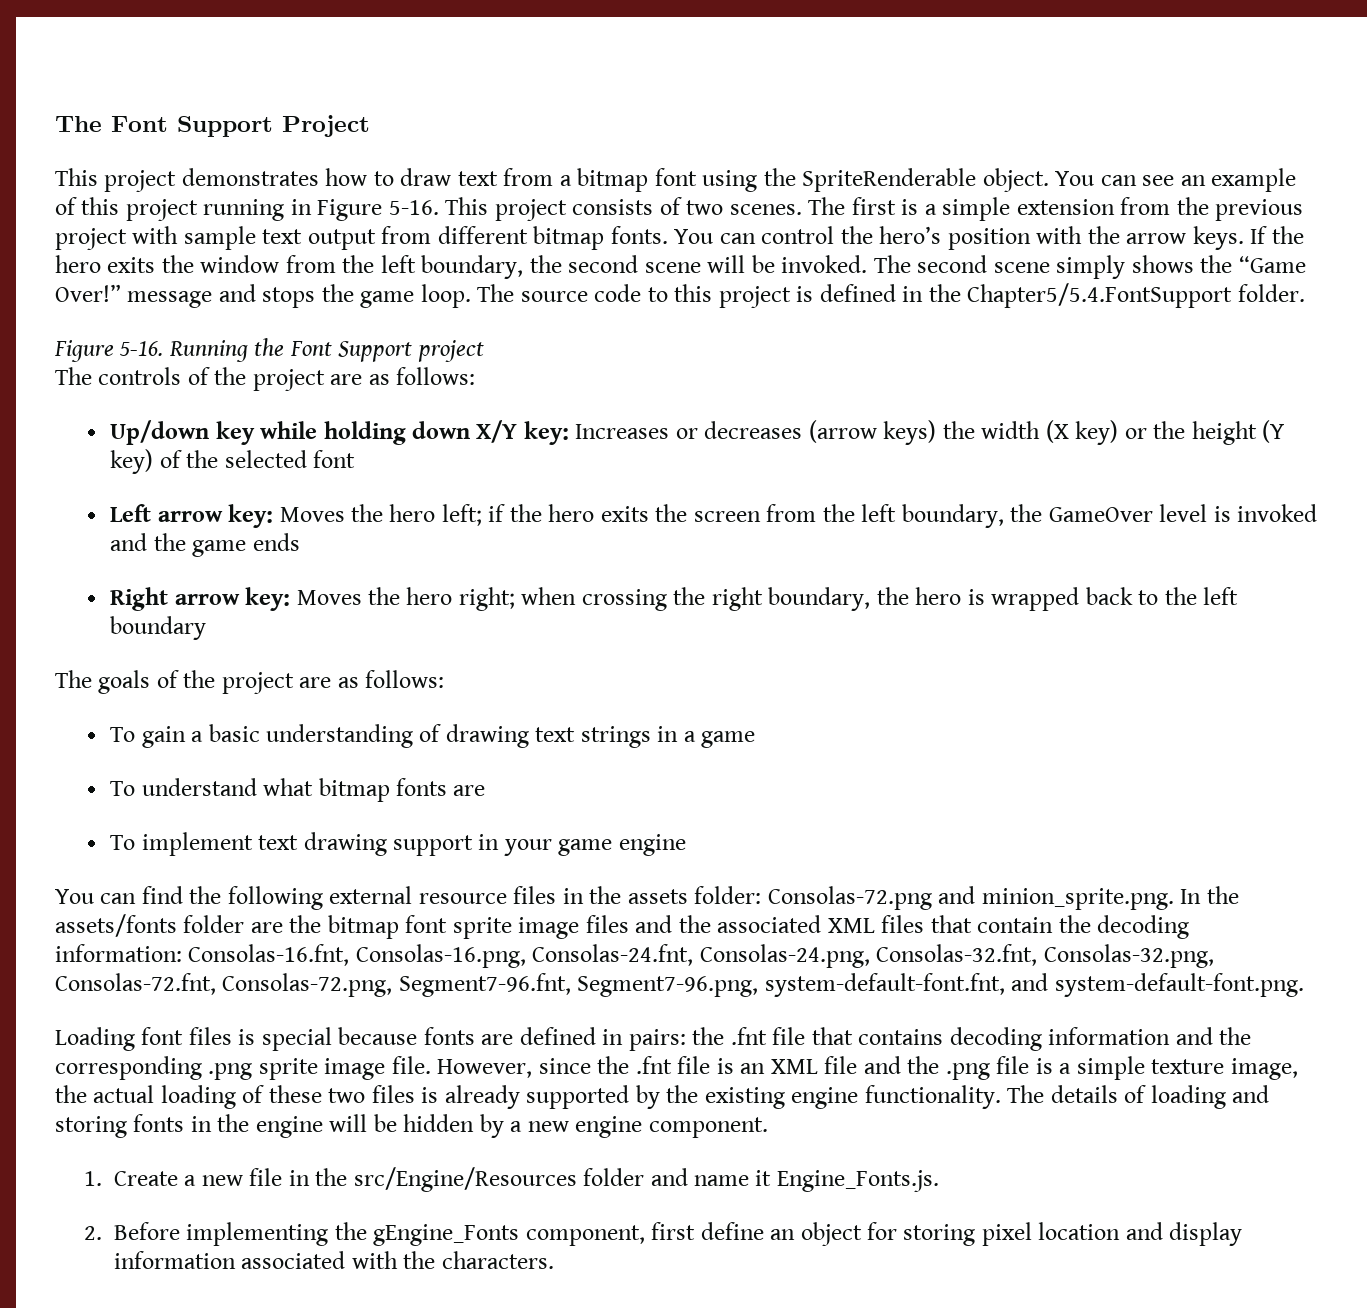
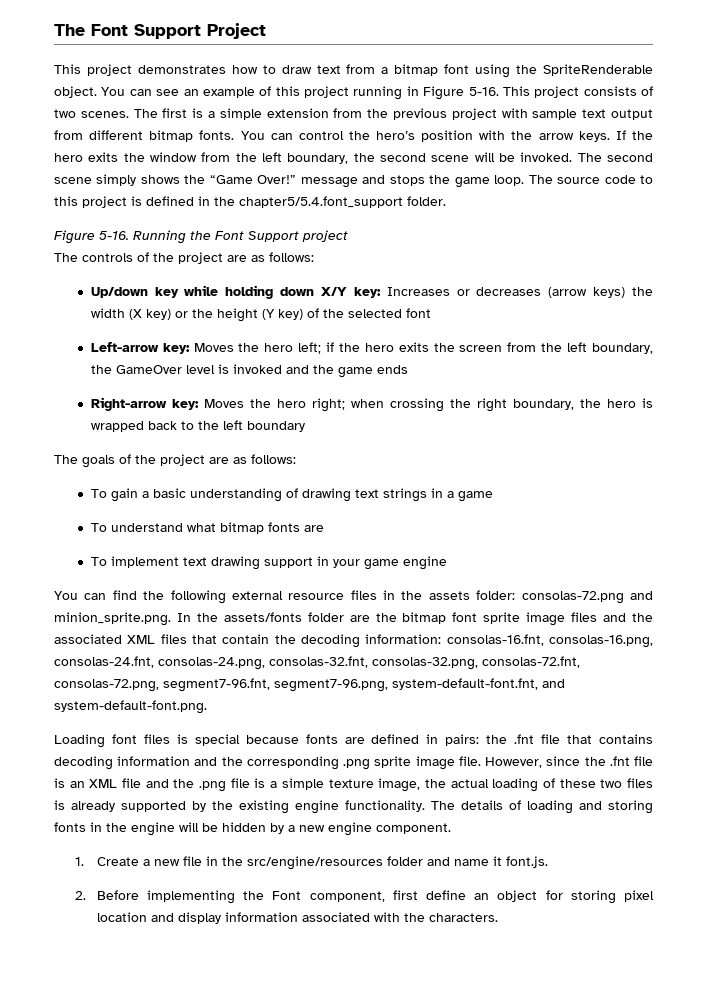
- The source code to this project is defined in the Chapter5/5.4.FontSupport folder.
+ The source code to this project is defined in the chapter5/5.4.font_support folder.
- Left arrow key: Moves the hero left; if the hero exits the screen from the left boundary, the GameOver level is invoked and the game ends
+ Left-arrow key: Moves the hero left; if the hero exits the screen from the left boundary, the GameOver level is invoked and the game ends
- Right arrow key: Moves the hero right; when crossing the right boundary, the hero is wrapped back to the left boundary
+ Right-arrow key: Moves the hero right; when crossing the right boundary, the hero is wrapped back to the left boundary
- You can find the following external resource files in the assets folder: Consolas-72.png and minion_sprite.png. In the assets/fonts folder are the bitmap font sprite image files and the associated XML files that contain the decoding information: Consolas-16.fnt, Consolas-16.png, Consolas-24.fnt, Consolas-24.png, Consolas-32.fnt, Consolas-32.png, Consolas-72.fnt, Consolas-72.png, Segment7-96.fnt, Segment7-96.png, system-default-font.fnt, and system-default-font.png.
+ You can find the following external resource files in the assets folder: consolas-72.png and minion_sprite.png. In the assets/fonts folder are the bitmap font sprite image files and the associated XML files that contain the decoding information: consolas-16.fnt, consolas-16.png, consolas-24.fnt, consolas-24.png, consolas-32.fnt, consolas-32.png, consolas-72.fnt, consolas-72.png, segment7-96.fnt, segment7-96.png, system-default-font.fnt, and system-default-font.png.
- 1. Create a new file in the src/Engine/Resources folder and name it Engine_Fonts.js.
+ 1. Create a new file in the src/engine/resources folder and name it font.js.
- 2. Before implementing the gEngine_Fonts component, first define an object for storing pixel location and display information associated with the characters.
+ 2. Before implementing the Font component, first define an object for storing pixel location and display information associated with the characters.

